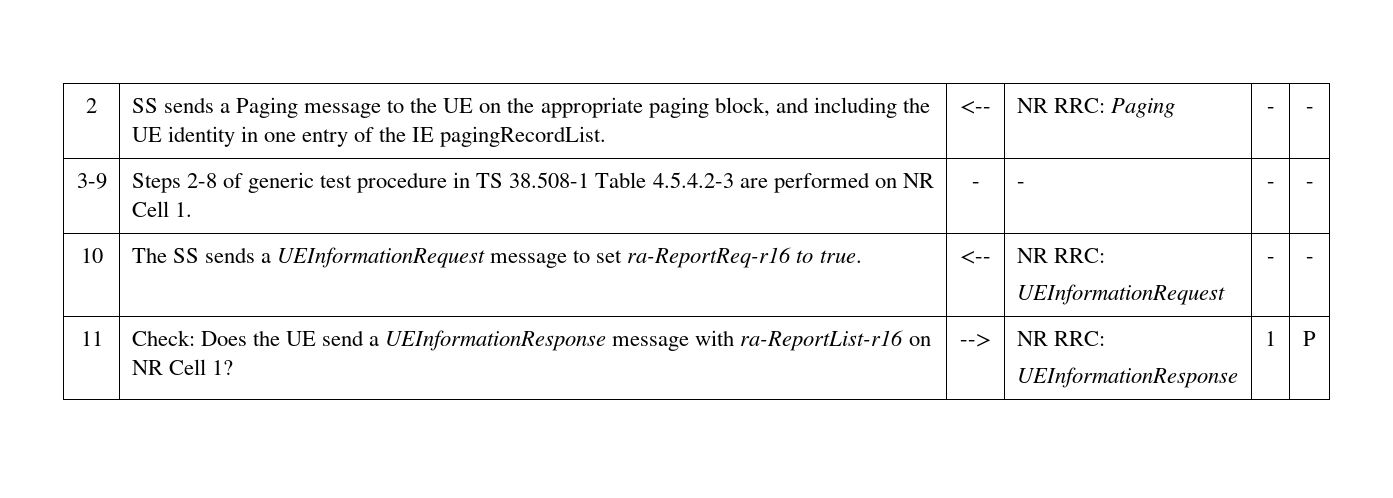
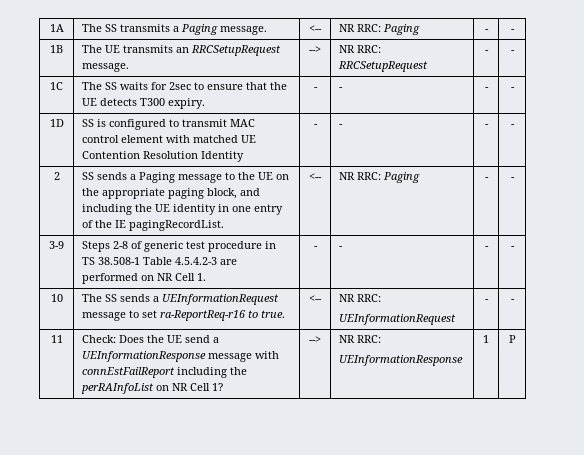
+ 1A | The SS transmits a Paging message. | <-- | NR RRC: Paging | - | -
+ 1B | The UE transmits an RRCSetupRequest message. | --> | NR RRC: RRCSetupRequest | - | -
+ 1C | The SS waits for 2sec to ensure that the UE detects T300 expiry. | - | - | - | -
+ 1D | SS is configured to transmit MAC control element with matched UE Contention Resolution Identity | - | - | - | -
- 11 | Check: Does the UE send a UEInformationResponse message with ra-ReportList-r16 on NR Cell 1? | --> | NR RRC:
+ 11 | Check: Does the UE send a UEInformationResponse message with connEstFailReport including the perRAInfoList on NR Cell 1? | --> | NR RRC:

